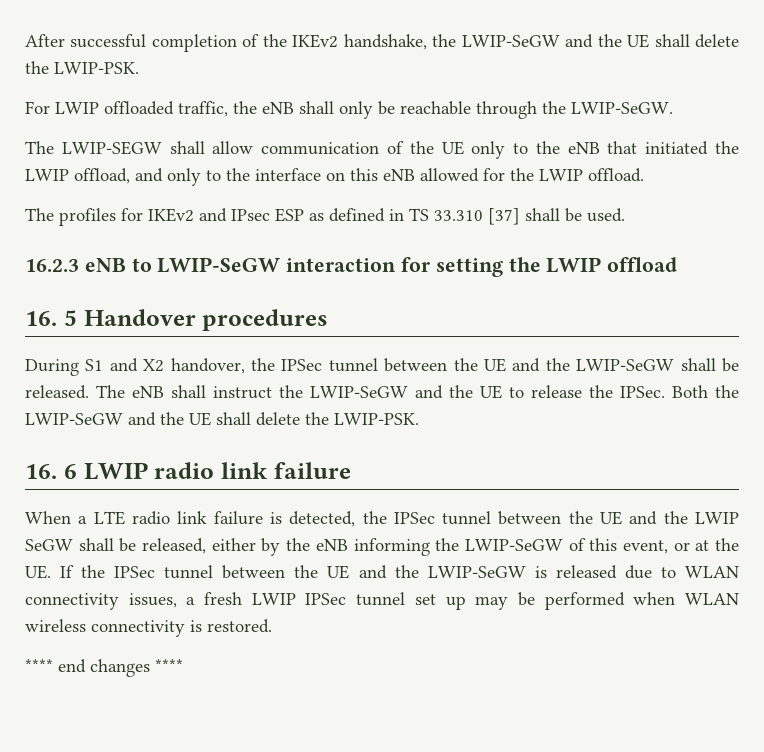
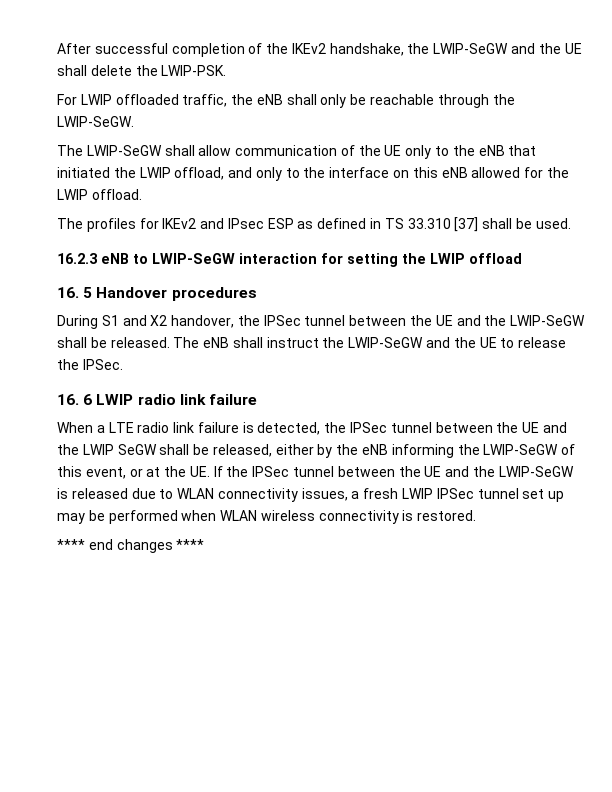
- The LWIP-SEGW shall allow communication of the UE only to the eNB that initiated the LWIP offload, and only to the interface on this eNB allowed for the LWIP offload.
+ The LWIP-SeGW shall allow communication of the UE only to the eNB that initiated the LWIP offload, and only to the interface on this eNB allowed for the LWIP offload.
- Both the LWIP-SeGW and the UE shall delete the LWIP-PSK.

